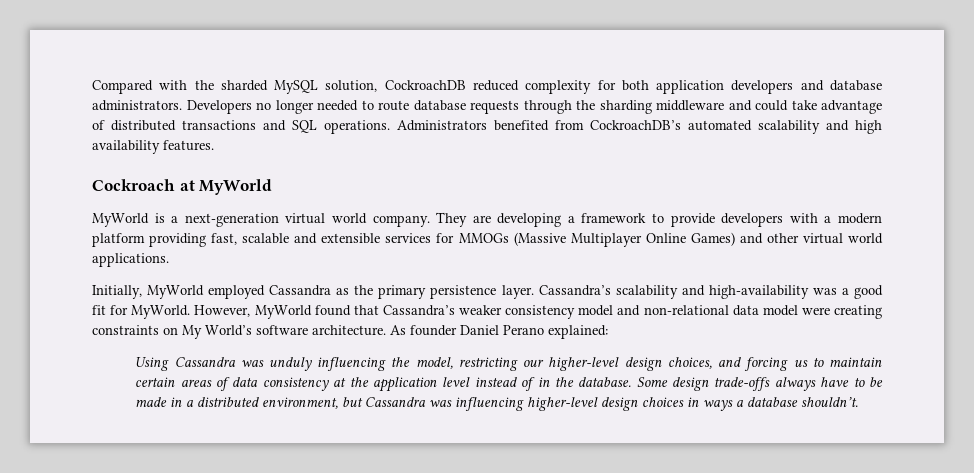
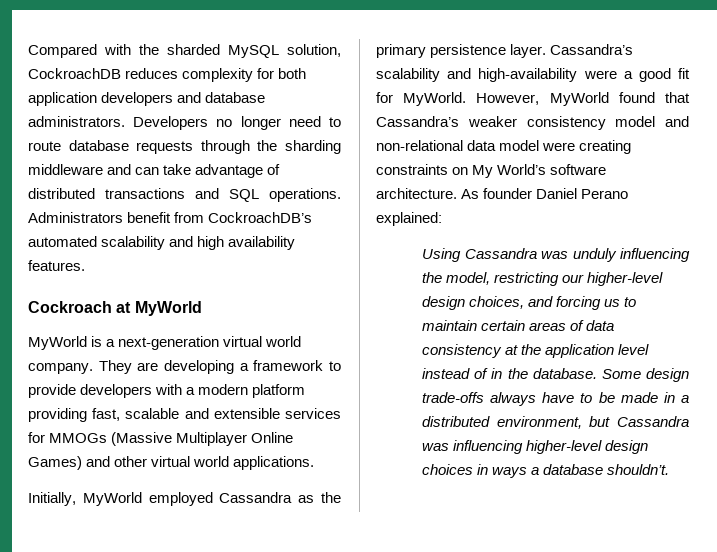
- Compared with the sharded MySQL solution, CockroachDB reduced complexity for both application developers and database administrators.
+ Compared with the sharded MySQL solution, CockroachDB reduces complexity for both application developers and database administrators.
- Developers no longer needed to route database requests through the sharding middleware and could take advantage of distributed transactions and SQL operations.
+ Developers no longer need to route database requests through the sharding middleware and can take advantage of distributed transactions and SQL operations.
- Administrators benefited from CockroachDB’s automated scalability and high availability features.
+ Administrators benefit from CockroachDB’s automated scalability and high availability features.
- Cassandra’s scalability and high-availability was a good fit for MyWorld.
+ Cassandra’s scalability and high-availability were a good fit for MyWorld.

